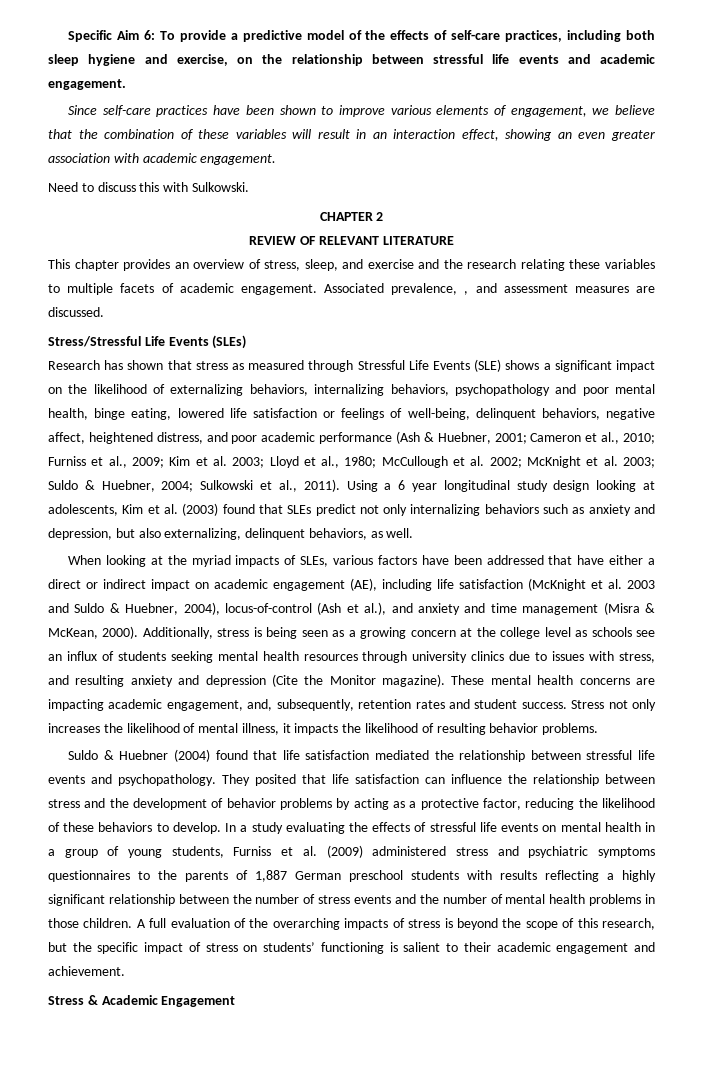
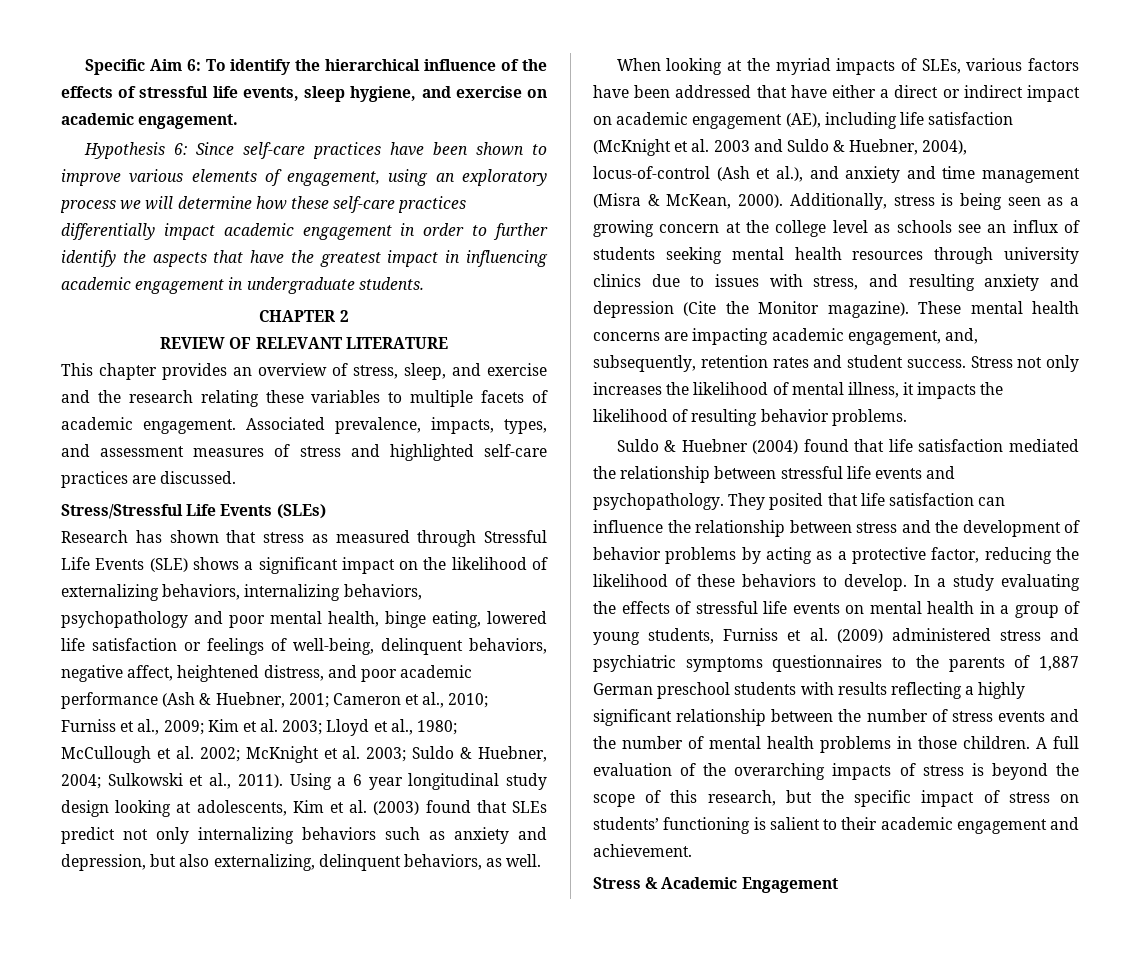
- Specific Aim 6: To provide a predictive model of the effects of self-care practices, including both sleep hygiene and exercise, on the relationship between stressful life events and academic engagement.
- Since self-care practices have been shown to improve various elements of engagement, we believe that the combination of these variables will result in an interaction effect, showing an even greater association with academic engagement.
- Need to discuss this with Sulkowski.
+ Specific Aim 6: To identify the hierarchical influence of the effects of stressful life events, sleep hygiene, and exercise on academic engagement.
+ Hypothesis 6: Since self-care practices have been shown to improve various elements of engagement, using an exploratory process we will determine how these self-care practices differentially impact academic engagement in order to further identify the aspects that have the greatest impact in influencing academic engagement in undergraduate students.
- Associated prevalence, , and assessment measures are discussed.
+ Associated prevalence, impacts, types, and assessment measures of stress and highlighted self-care practices are discussed.

